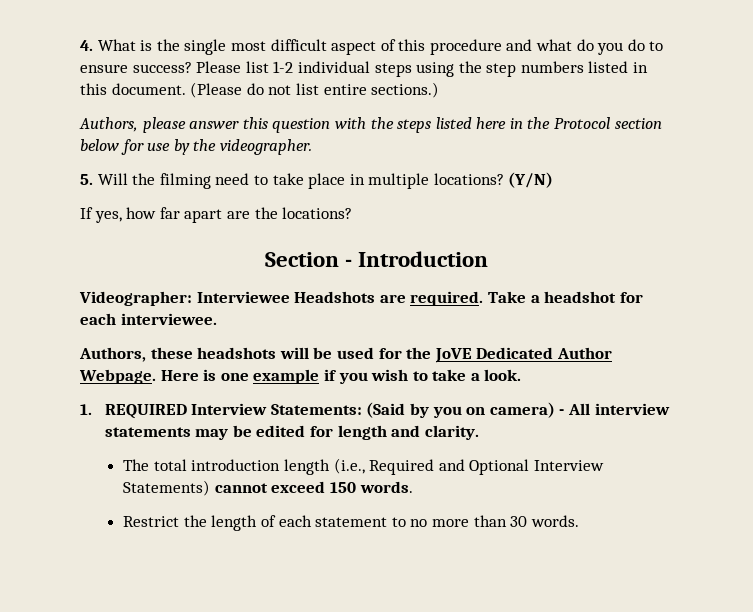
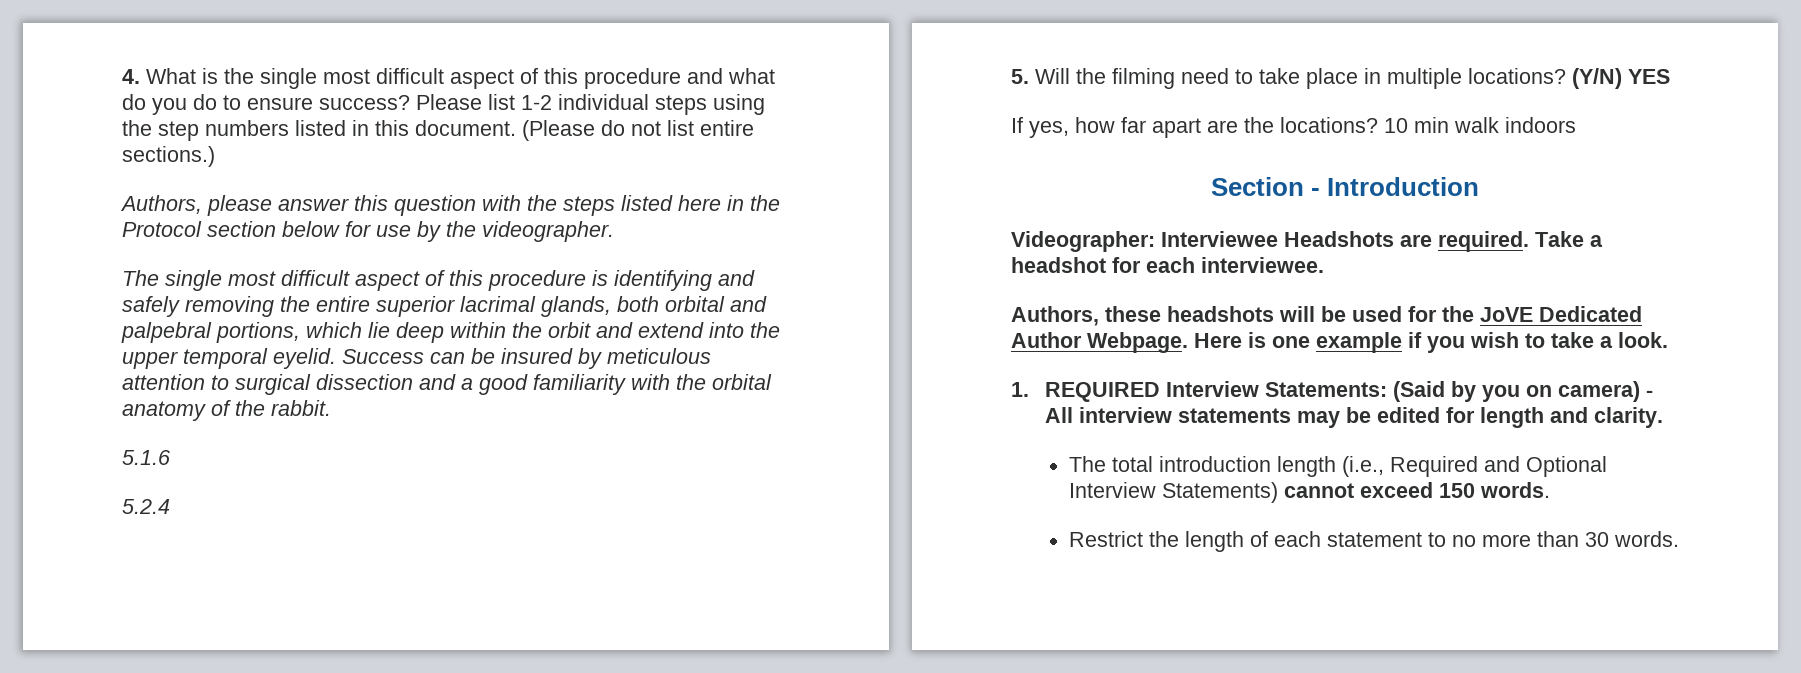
+ The single most difficult aspect of this procedure is identifying and safely removing the entire superior lacrimal glands, both orbital and palpebral portions, which lie deep within the orbit and extend into the upper temporal eyelid. Success can be insured by meticulous attention to surgical dissection and a good familiarity with the orbital anatomy of the rabbit.
+ 5.1.6
+ 5.2.4
- (Y/N)
+ (Y/N) YES
+ 10 min walk indoors

